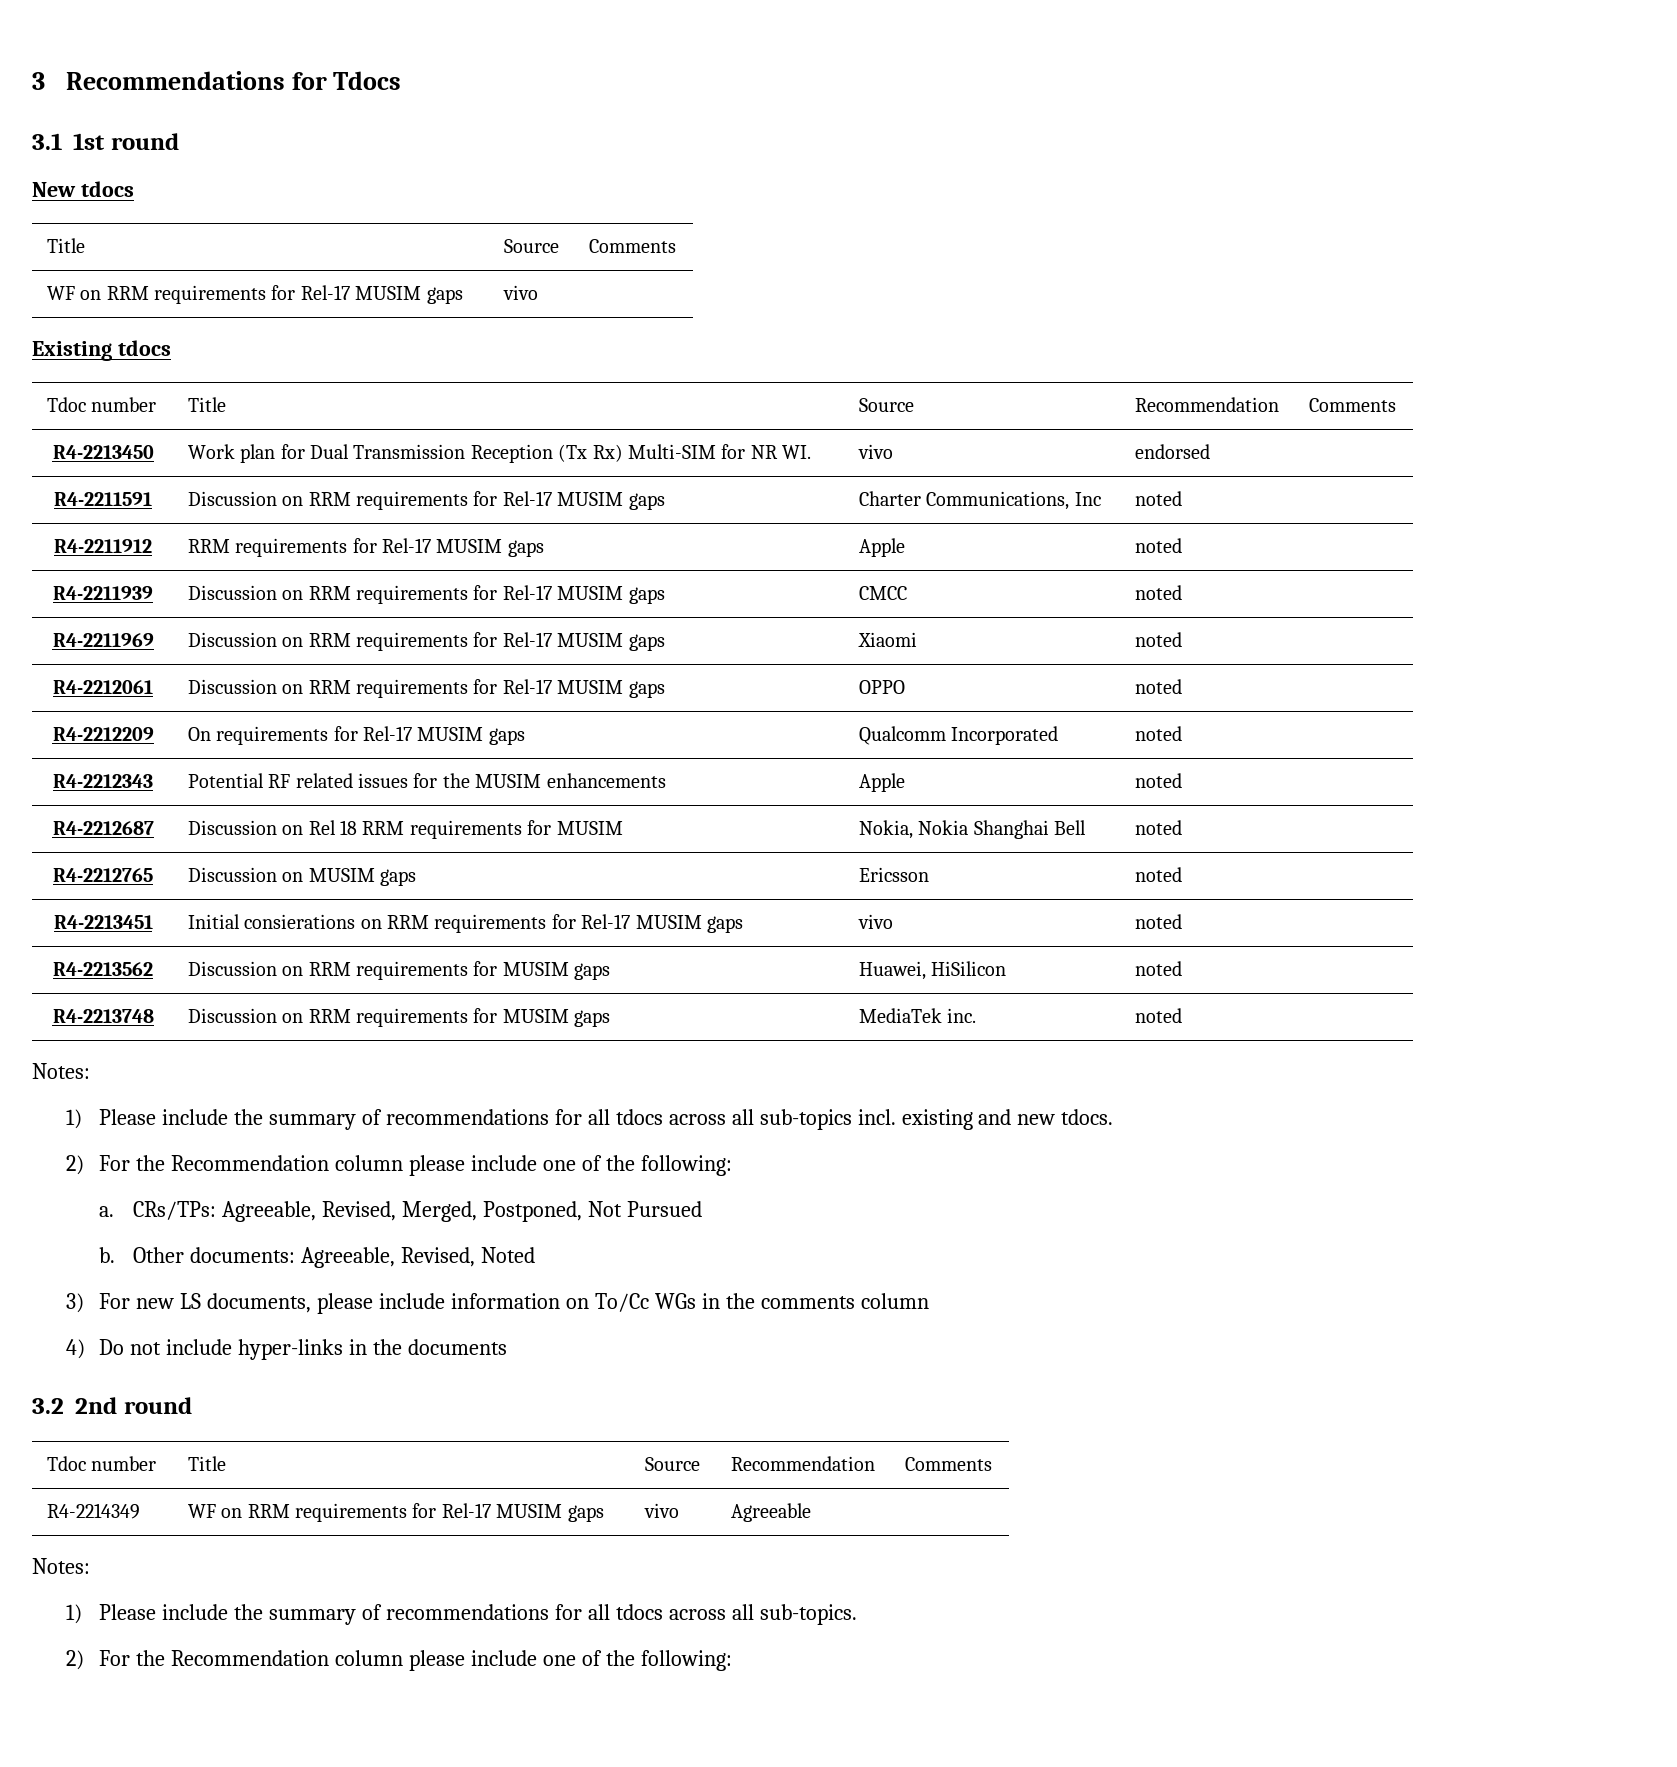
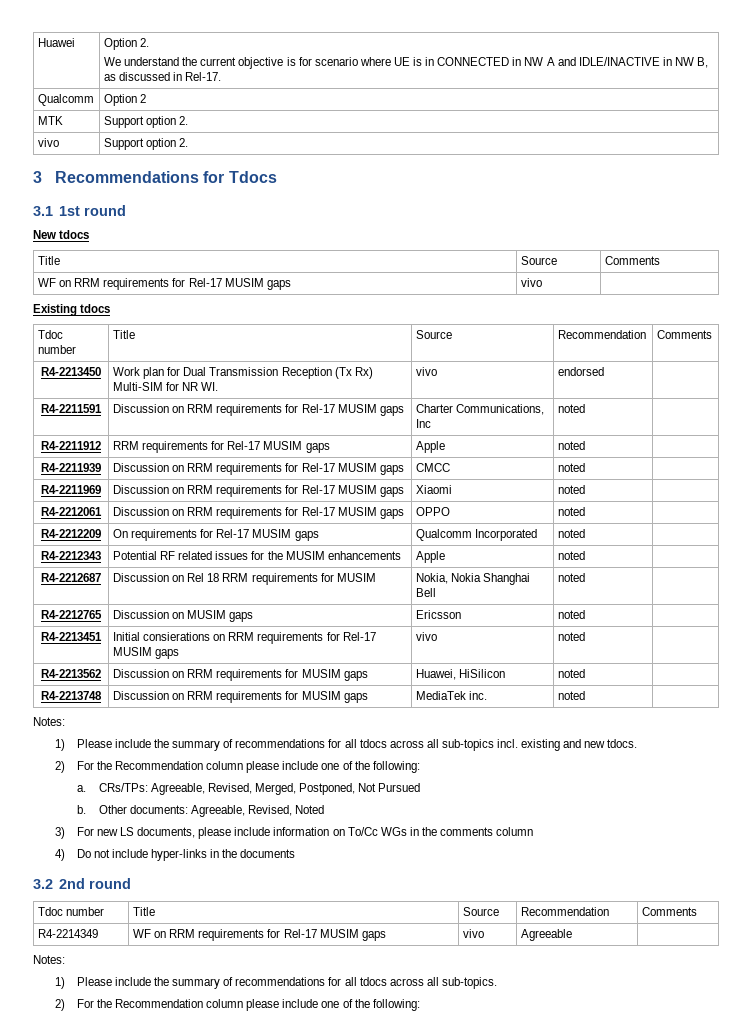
+ Huawei | Option 2.
+ We understand the current objective is for scenario where UE is in CONNECTED in NW A and IDLE/INACTIVE in NW B, as discussed in Rel-17.
+ Qualcomm | Option 2
+ MTK | Support option 2.
+ vivo | Support option 2.

